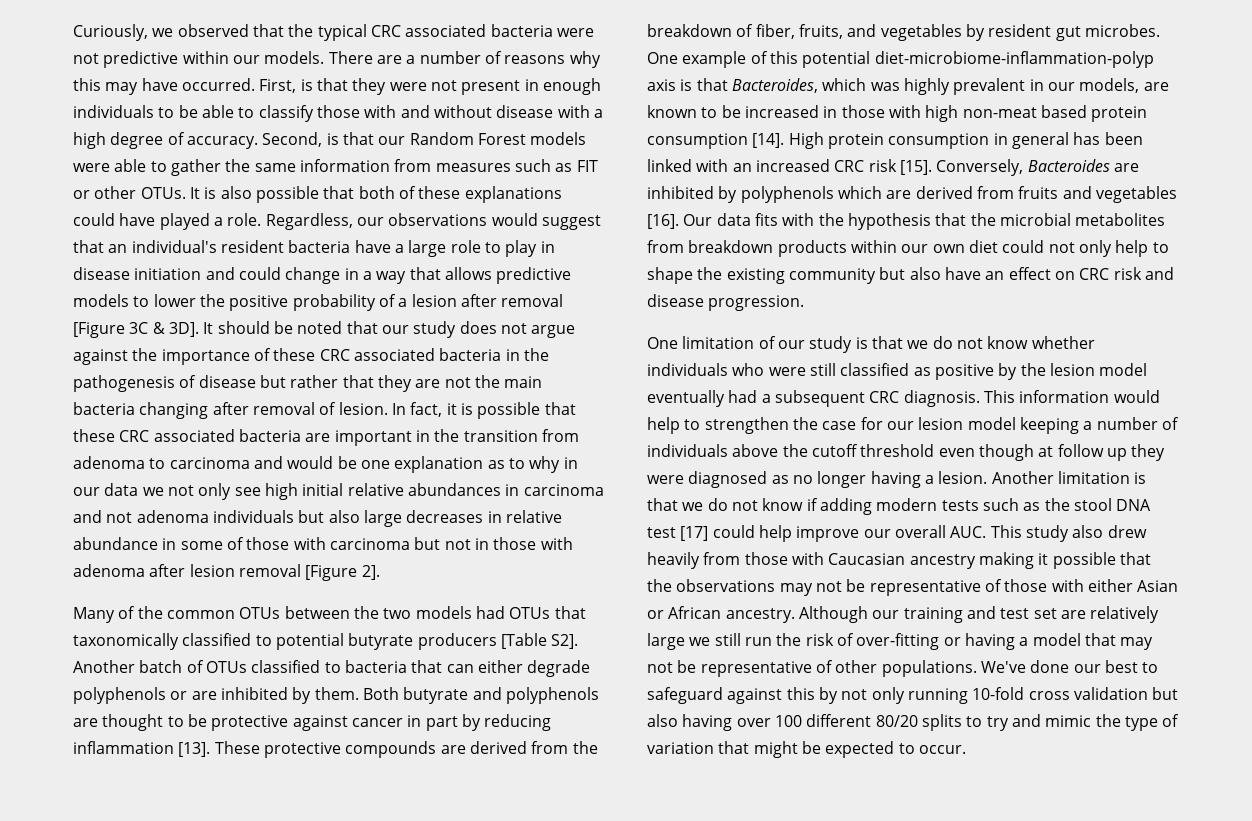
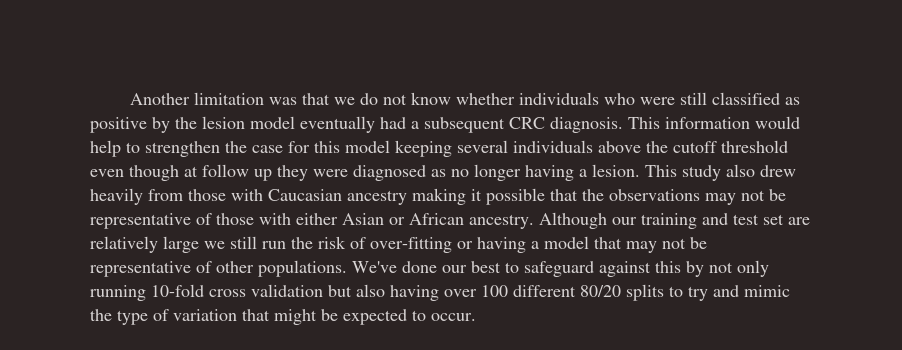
- Curiously, we observed that the typical CRC associated bacteria were not predictive within our models. There are a number of reasons why this may have occurred. First, is that they were not present in enough individuals to be able to classify those with and without disease with a high degree of accuracy. Second, is that our Random Forest models were able to gather the same information from measures such as FIT or other OTUs. It is also possible that both of these explanations could have played a role. Regardless, our observations would suggest that an individual's resident bacteria have a large role to play in disease initiation and could change in a way that allows predictive models to lower the positive probability of a lesion after removal [Figure 3C & 3D]. It should be noted that our study does not argue against the importance of these CRC associated bacteria in the pathogenesis of disease but rather that they are not the main bacteria changing after removal of lesion. In fact, it is possible that these CRC associated bacteria are important in the transition from adenoma to carcinoma and would be one explanation as to why in our data we not only see high initial relative abundances in carcinoma and not adenoma individuals but also large decreases in relative abundance in some of those with carcinoma but not in those with adenoma after lesion removal [Figure 2].
- Many of the common OTUs between the two models had OTUs that taxonomically classified to potential butyrate producers [Table S2]. Another batch of OTUs classified to bacteria that can either degrade polyphenols or are inhibited by them. Both butyrate and polyphenols are thought to be protective against cancer in part by reducing inflammation [13]. These protective compounds are derived from the breakdown of fiber, fruits, and vegetables by resident gut microbes. One example of this potential diet-microbiome-inflammation-polyp axis is that Bacteroides, which was highly prevalent in our models, are known to be increased in those with high non-meat based protein consumption [14]. High protein consumption in general has been linked with an increased CRC risk [15]. Conversely, Bacteroides are inhibited by polyphenols which are derived from fruits and vegetables [16]. Our data fits with the hypothesis that the microbial metabolites from breakdown products within our own diet could not only help to shape the existing community but also have an effect on CRC risk and disease progression.
- One limitation of our study is that we do not know whether individuals who were still classified as positive by the lesion model eventually had a subsequent CRC diagnosis.
+ Another limitation was that we do not know whether individuals who were still classified as positive by the lesion model eventually had a subsequent CRC diagnosis.
- This information would help to strengthen the case for our lesion model keeping a number of individuals above the cutoff threshold even though at follow up they were diagnosed as no longer having a lesion.
+ This information would help to strengthen the case for this model keeping several individuals above the cutoff threshold even though at follow up they were diagnosed as no longer having a lesion.
- Another limitation is that we do not know if adding modern tests such as the stool DNA test [17] could help improve our overall AUC. This study also drew heavily from those with Caucasian ancestry making it possible that the observations may not be representative of those with either Asian or African ancestry.
+ This study also drew heavily from those with Caucasian ancestry making it possible that the observations may not be representative of those with either Asian or African ancestry.

